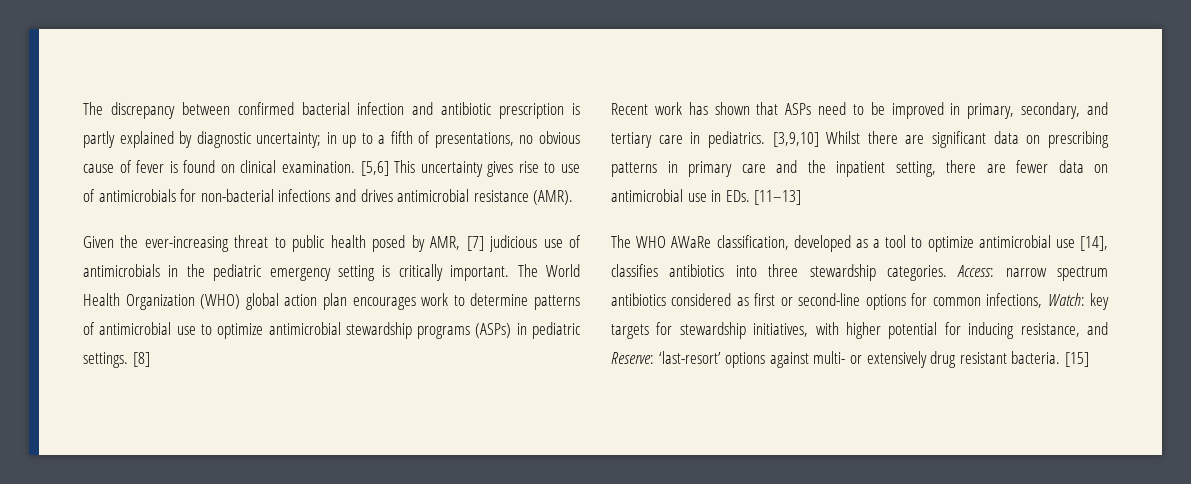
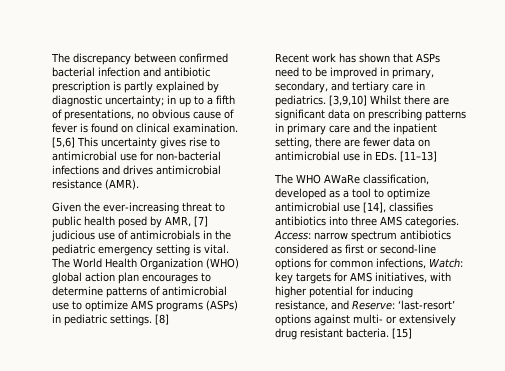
- [5,6] This uncertainty gives rise to use of antimicrobials for non-bacterial infections and drives antimicrobial resistance (AMR).
+ [5,6] This uncertainty gives rise to antimicrobial use for non-bacterial infections and drives antimicrobial resistance (AMR).
- Given the ever-increasing threat to public health posed by AMR, [7] judicious use of antimicrobials in the pediatric emergency setting is critically important.
+ Given the ever-increasing threat to public health posed by AMR, [7] judicious use of antimicrobials in the pediatric emergency setting is vital.
- The World Health Organization (WHO) global action plan encourages work to determine patterns of antimicrobial use to optimize antimicrobial stewardship programs (ASPs) in pediatric settings.
+ The World Health Organization (WHO) global action plan encourages to determine patterns of antimicrobial use to optimize AMS programs (ASPs) in pediatric settings.
- The WHO AWaRe classification, developed as a tool to optimize antimicrobial use [14], classifies antibiotics into three stewardship categories.
+ The WHO AWaRe classification, developed as a tool to optimize antimicrobial use [14], classifies antibiotics into three AMS categories.
- Access: narrow spectrum antibiotics considered as first or second-line options for common infections, Watch: key targets for stewardship initiatives, with higher potential for inducing resistance, and Reserve: ‘last-resort’ options against multi- or extensively drug resistant bacteria.
+ Access: narrow spectrum antibiotics considered as first or second-line options for common infections, Watch: key targets for AMS initiatives, with higher potential for inducing resistance, and Reserve: ‘last-resort’ options against multi- or extensively drug resistant bacteria.

